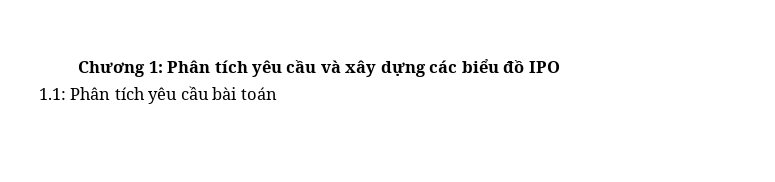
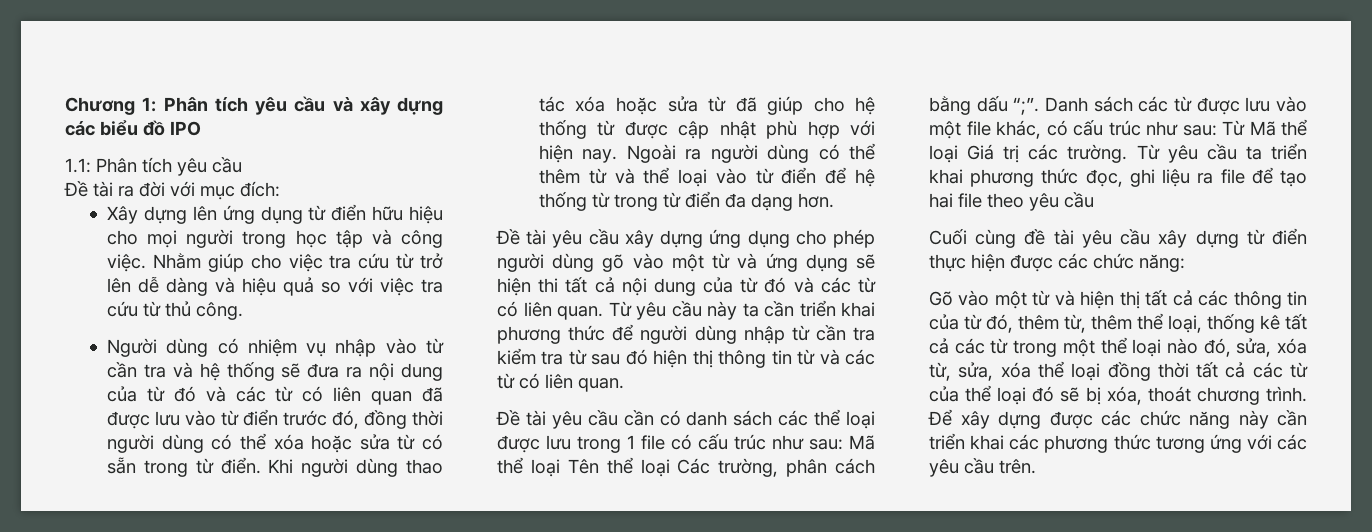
- 1.1: Phân tích yêu cầu bài toán
+ 1.1: Phân tích yêu cầu
+ Đề tài ra đời với mục đích:
+ Xây dựng lên ứng dụng từ điển hữu hiệu cho mọi người trong học tập và công việc. Nhằm giúp cho việc tra cứu từ trở lên dễ dàng và hiệu quả so với việc tra cứu từ thủ công.
+ Người dùng có nhiệm vụ nhập vào từ cần tra và hệ thống sẽ đưa ra nội dung của từ đó và các từ có liên quan đã được lưu vào từ điển trước đó, đồng thời người dùng có thể xóa hoặc sửa từ có sẵn trong từ điển. Khi người dùng thao tác xóa hoặc sửa từ đã giúp cho hệ thống từ được cập nhật phù hợp với hiện nay. Ngoài ra người dùng có thể thêm từ và thể loại vào từ điển để hệ thống từ trong từ điển đa dạng hơn.
+ Đề tài yêu cầu xây dựng ứng dụng cho phép người dùng gõ vào một từ và ứng dụng sẽ hiện thi tất cả nội dung của từ đó và các từ có liên quan. Từ yêu cầu này ta cần triển khai phương thức để người dùng nhập từ cần tra kiểm tra từ sau đó hiện thị thông tin từ và các từ có liên quan.
+ Đề tài yêu cầu cần có danh sách các thể loại được lưu trong 1 file có cấu trúc như sau: Mã thể loại Tên thể loại Các trường, phân cách bằng dấu “;”. Danh sách các từ được lưu vào một file khác, có cấu trúc như sau: Từ Mã thể loại Giá trị các trường. Từ yêu cầu ta triển khai phương thức đọc, ghi liệu ra file để tạo hai file theo yêu cầu
+ Cuối cùng đề tài yêu cầu xây dựng từ điển thực hiện được các chức năng:
+ Gõ vào một từ và hiện thị tất cả các thông tin của từ đó, thêm từ, thêm thể loại, thống kê tất cả các từ trong một thể loại nào đó, sửa, xóa từ, sửa, xóa thể loại đồng thời tất cả các từ của thể loại đó sẽ bị xóa, thoát chương trình. Để xây dựng được các chức năng này cần triển khai các phương thức tương ứng với các yêu cầu trên.

